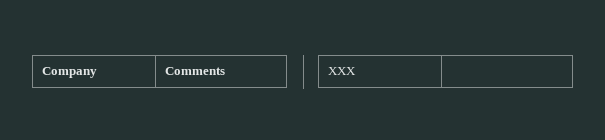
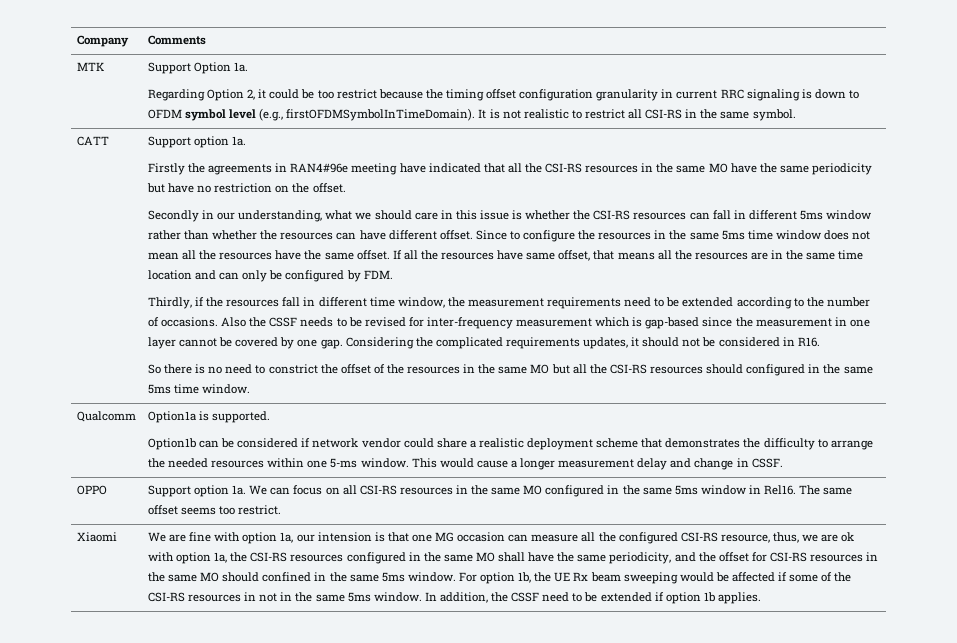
- XXX
+ MTK | Support Option 1a.
+ Regarding Option 2, it could be too restrict because the timing offset configuration granularity in current RRC signaling is down to OFDM symbol level (e.g., firstOFDMSymbolInTimeDomain). It is not realistic to restrict all CSI-RS in the same symbol.
+ CATT | Support option 1a.
+ Firstly the agreements in RAN4#96e meeting have indicated that all the CSI-RS resources in the same MO have the same periodicity but have no restriction on the offset.
+ Secondly in our understanding, what we should care in this issue is whether the CSI-RS resources can fall in different 5ms window rather than whether the resources can have different offset. Since to configure the resources in the same 5ms time window does not mean all the resources have the same offset. If all the resources have same offset, that means all the resources are in the same time location and can only be configured by FDM.
+ Thirdly, if the resources fall in different time window, the measurement requirements need to be extended according to the number of occasions. Also the CSSF needs to be revised for inter-frequency measurement which is gap-based since the measurement in one layer cannot be covered by one gap. Considering the complicated requirements updates, it should not be considered in R16.
+ So there is no need to constrict the offset of the resources in the same MO but all the CSI-RS resources should configured in the same 5ms time window.
+ Qualcomm | Option1a is supported.
+ Option1b can be considered if network vendor could share a realistic deployment scheme that demonstrates the difficulty to arrange the needed resources within one 5-ms window. This would cause a longer measurement delay and change in CSSF.
+ OPPO | Support option 1a. We can focus on all CSI-RS resources in the same MO configured in the same 5ms window in Rel16. The same offset seems too restrict.
+ Xiaomi | We are fine with option 1a, our intension is that one MG occasion can measure all the configured CSI-RS resource, thus, we are ok with option 1a, the CSI-RS resources configured in the same MO shall have the same periodicity, and the offset for CSI-RS resources in the same MO should confined in the same 5ms window. For option 1b, the UE Rx beam sweeping would be affected if some of the CSI-RS resources in not in the same 5ms window. In addition, the CSSF need to be extended if option 1b applies.

